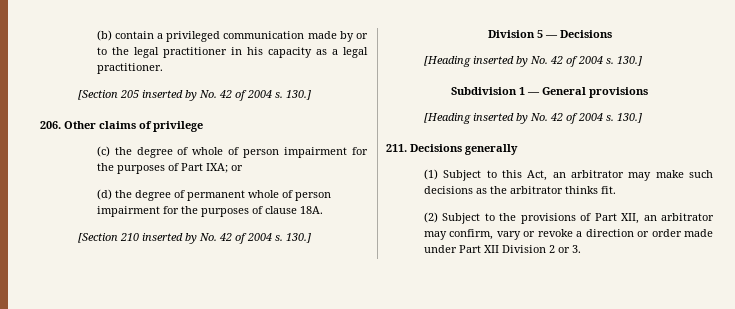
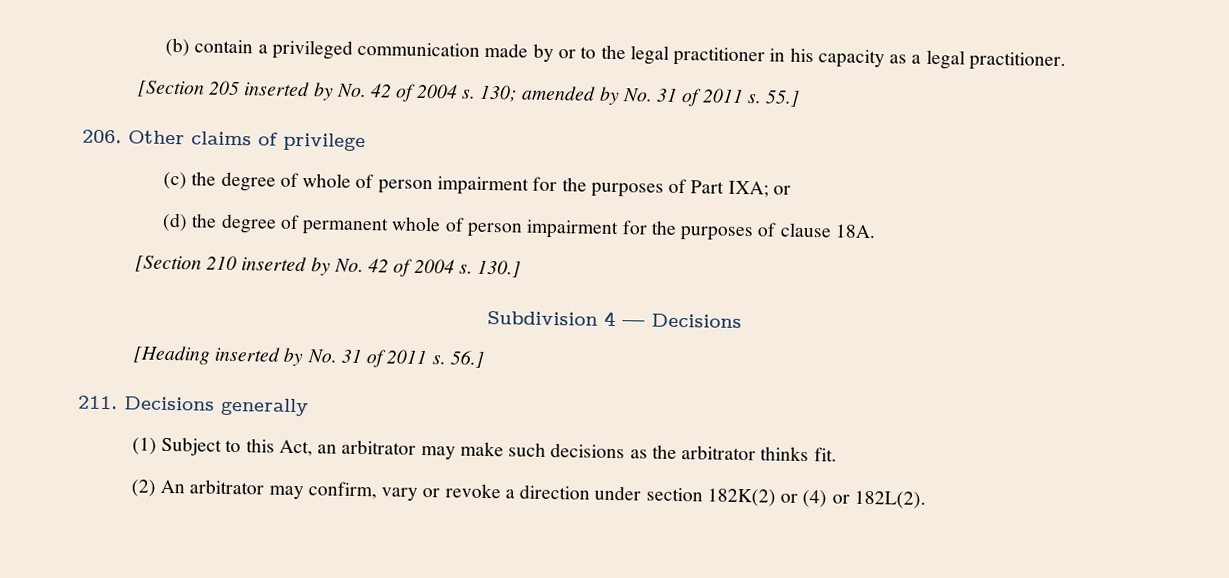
- [Section 205 inserted by No. 42 of 2004 s. 130.]
+ [Section 205 inserted by No. 42 of 2004 s. 130; amended by No. 31 of 2011 s. 55.]
- Division 5 — Decisions
- [Heading inserted by No. 42 of 2004 s. 130.]
- Subdivision 1 — General provisions
- [Heading inserted by No. 42 of 2004 s. 130.]
+ Subdivision 4 — Decisions
+ [Heading inserted by No. 31 of 2011 s. 56.]
- (2) Subject to the provisions of Part XII, an arbitrator may confirm, vary or revoke a direction or order made under Part XII Division 2 or 3.
+ (2) An arbitrator may confirm, vary or revoke a direction under section 182K(2) or (4) or 182L(2).

